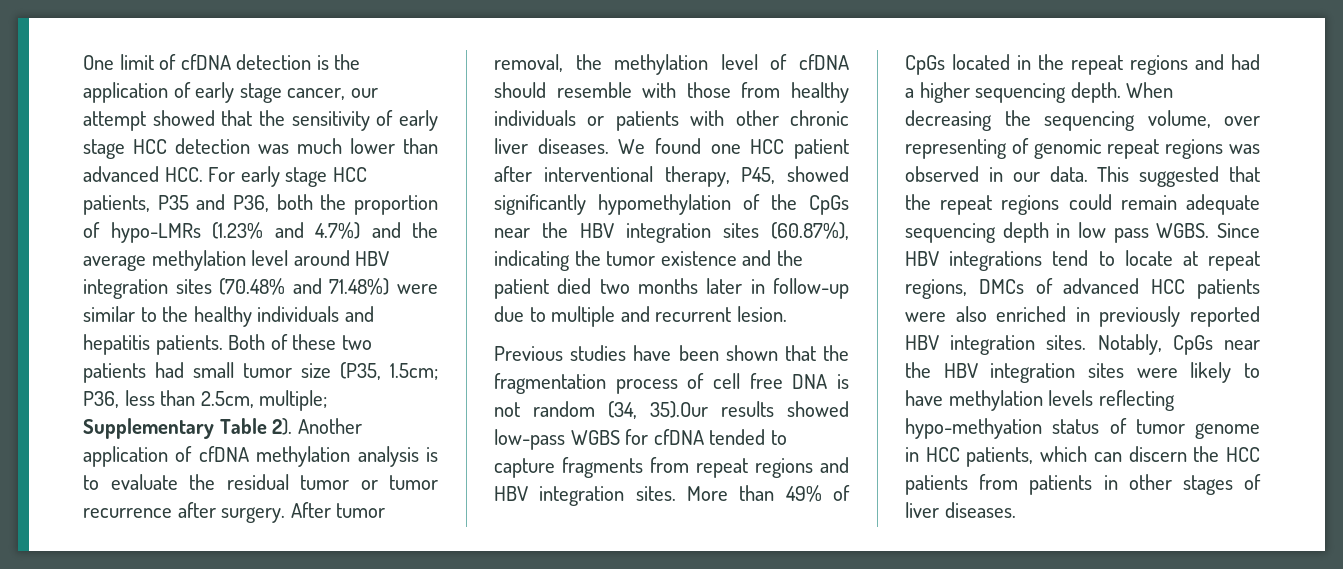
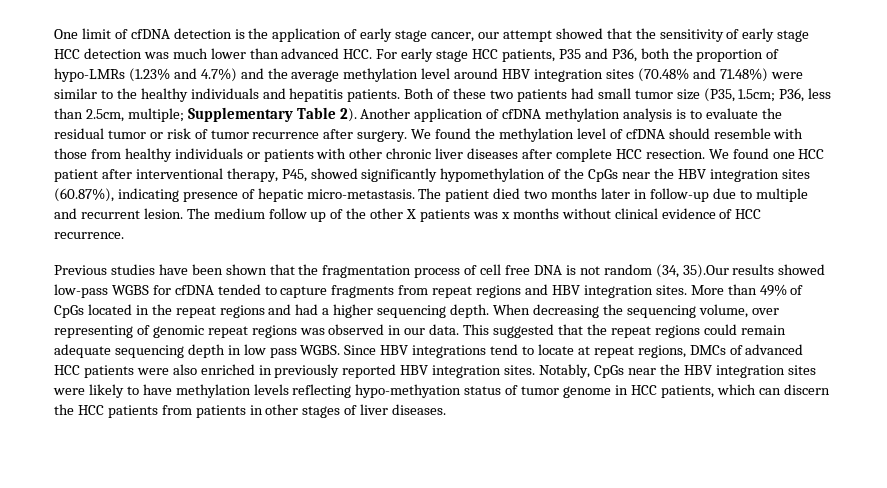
- Another application of cfDNA methylation analysis is to evaluate the residual tumor or tumor recurrence after surgery.
+ Another application of cfDNA methylation analysis is to evaluate the residual tumor or risk of tumor recurrence after surgery.
- After tumor removal, the methylation level of cfDNA should resemble with those from healthy individuals or patients with other chronic liver diseases.
+ We found the methylation level of cfDNA should resemble with those from healthy individuals or patients with other chronic liver diseases after complete HCC resection.
- We found one HCC patient after interventional therapy, P45, showed significantly hypomethylation of the CpGs near the HBV integration sites (60.87%), indicating the tumor existence and the patient died two months later in follow-up due to multiple and recurrent lesion.
+ We found one HCC patient after interventional therapy, P45, showed significantly hypomethylation of the CpGs near the HBV integration sites (60.87%), indicating presence of hepatic micro-metastasis. The patient died two months later in follow-up due to multiple and recurrent lesion. The medium follow up of the other X patients was x months without clinical evidence of HCC recurrence.

